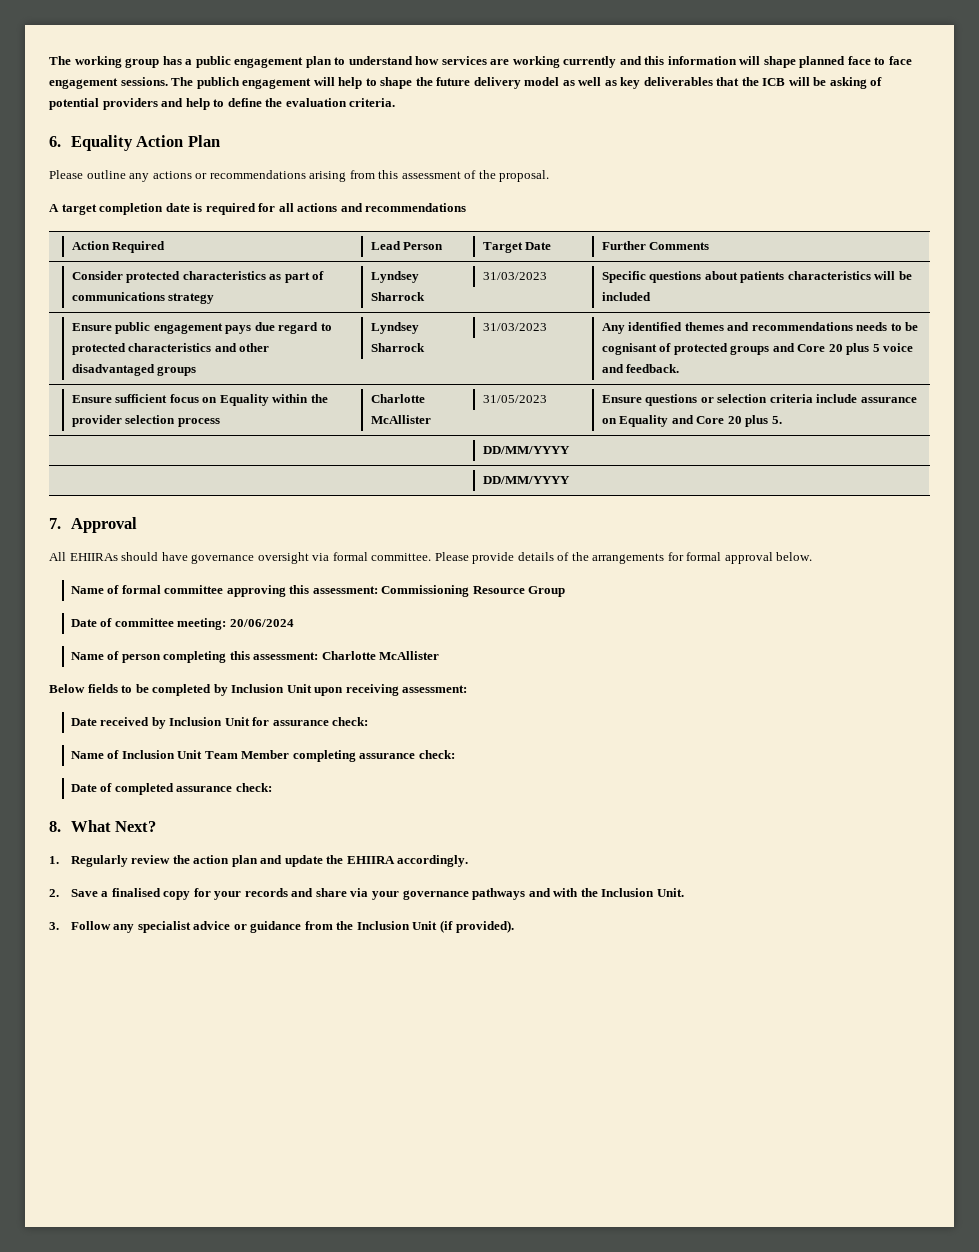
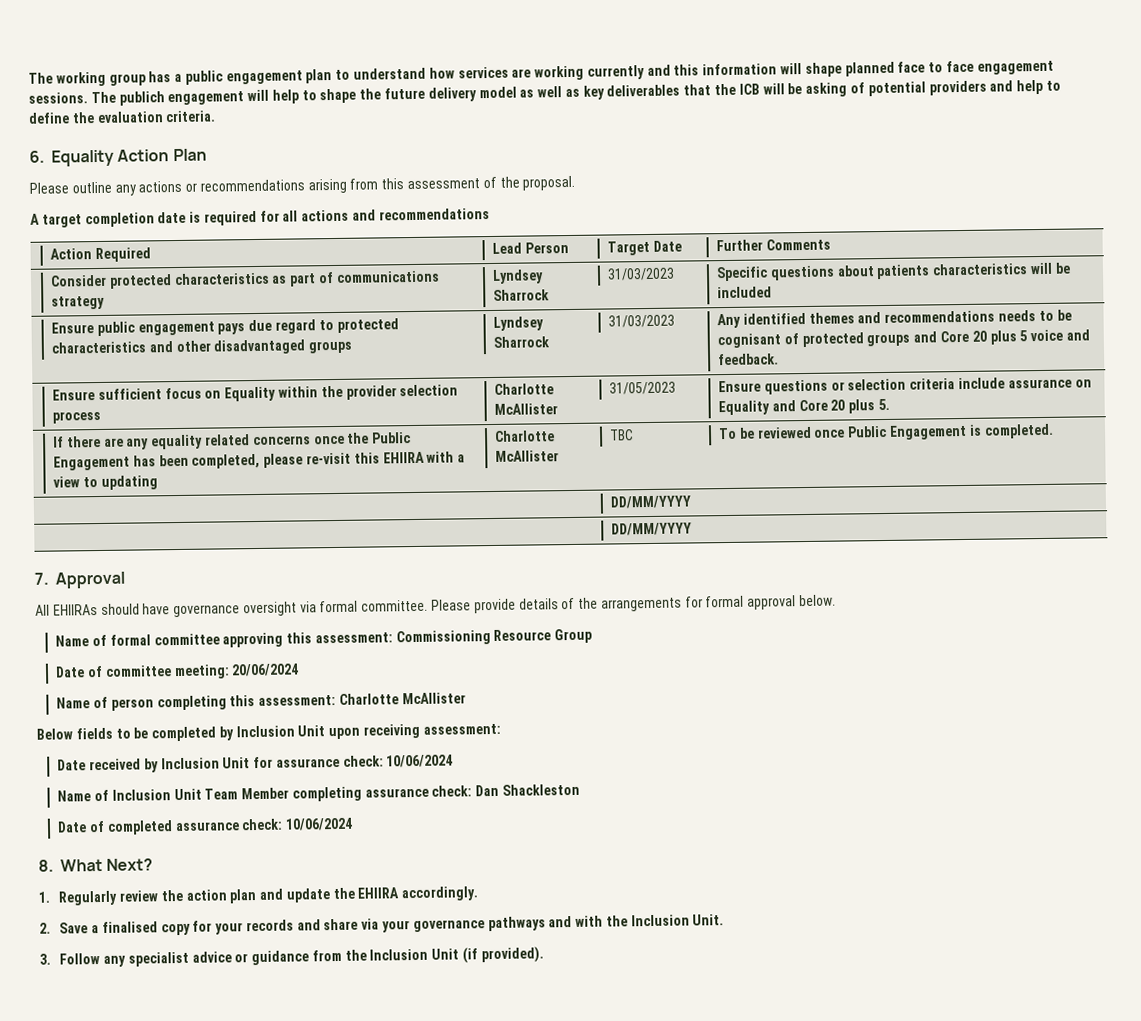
+ If there are any equality related concerns once the Public Engagement has been completed, please re-visit this EHIIRA with a view to updating | Charlotte McAllister | TBC | To be reviewed once Public Engagement is completed.
- Date received by Inclusion Unit for assurance check:
+ Date received by Inclusion Unit for assurance check: 10/06/2024
- Name of Inclusion Unit Team Member completing assurance check:
+ Name of Inclusion Unit Team Member completing assurance check: Dan Shackleston
- Date of completed assurance check:
+ Date of completed assurance check: 10/06/2024

